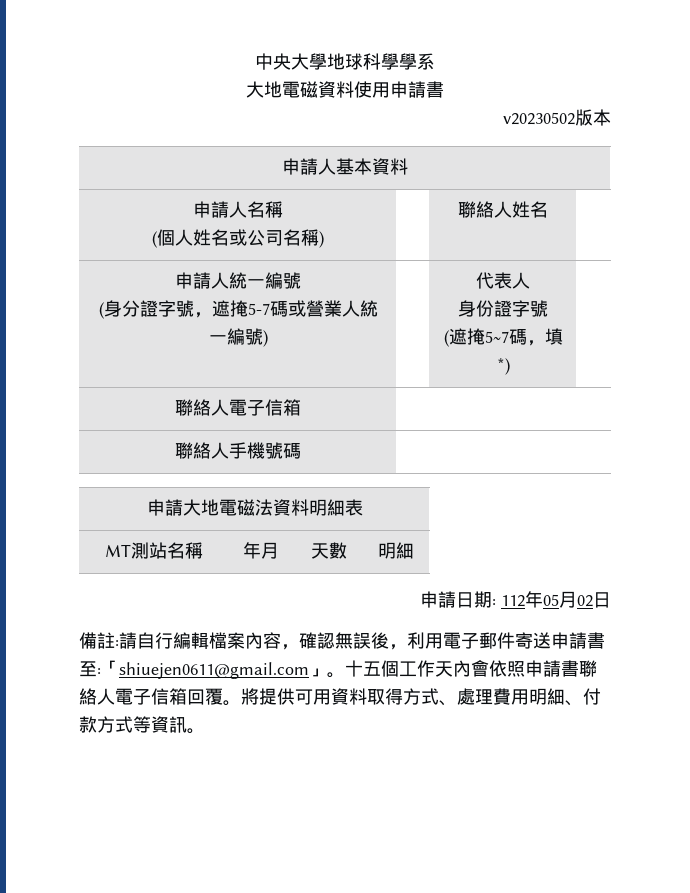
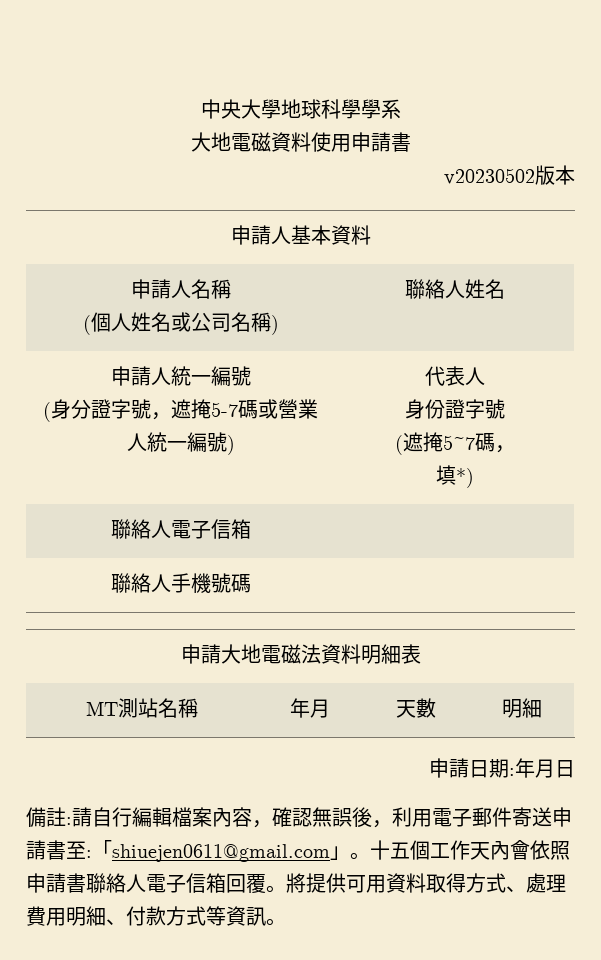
- 申請日期: 112年05月02日
+ 申請日期:年月日

